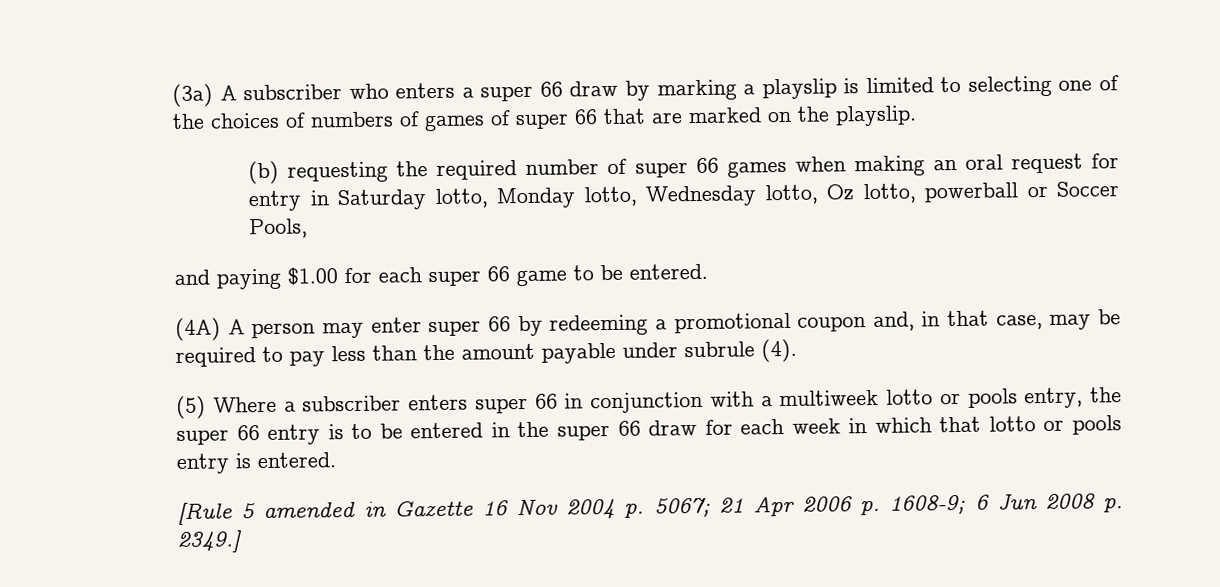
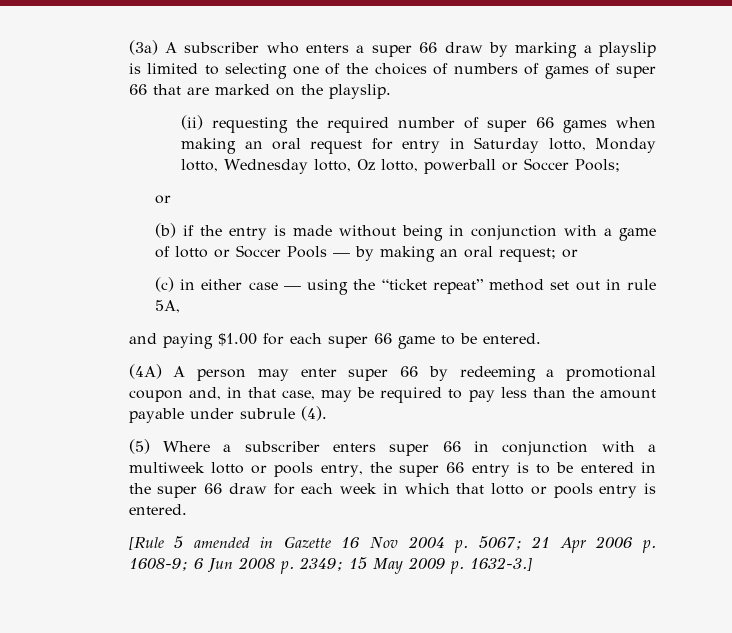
- (b) requesting the required number of super 66 games when making an oral request for entry in Saturday lotto, Monday lotto, Wednesday lotto, Oz lotto, powerball or Soccer Pools,
+ (ii) requesting the required number of super 66 games when making an oral request for entry in Saturday lotto, Monday lotto, Wednesday lotto, Oz lotto, powerball or Soccer Pools;
+ or
+ (b) if the entry is made without being in conjunction with a game of lotto or Soccer Pools — by making an oral request; or
+ (c) in either case — using the “ticket repeat” method set out in rule 5A,
- [Rule 5 amended in Gazette 16 Nov 2004 p. 5067; 21 Apr 2006 p. 1608-9; 6 Jun 2008 p. 2349.]
+ [Rule 5 amended in Gazette 16 Nov 2004 p. 5067; 21 Apr 2006 p. 1608-9; 6 Jun 2008 p. 2349; 15 May 2009 p. 1632-3.]

